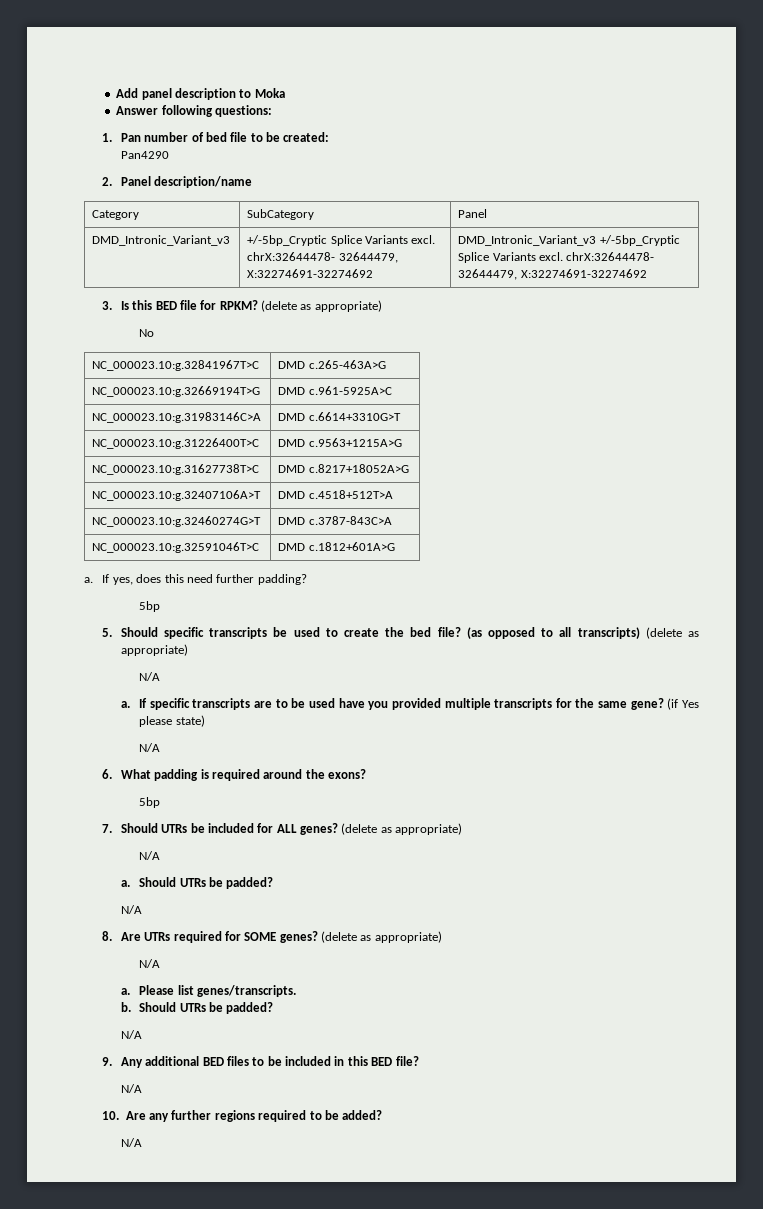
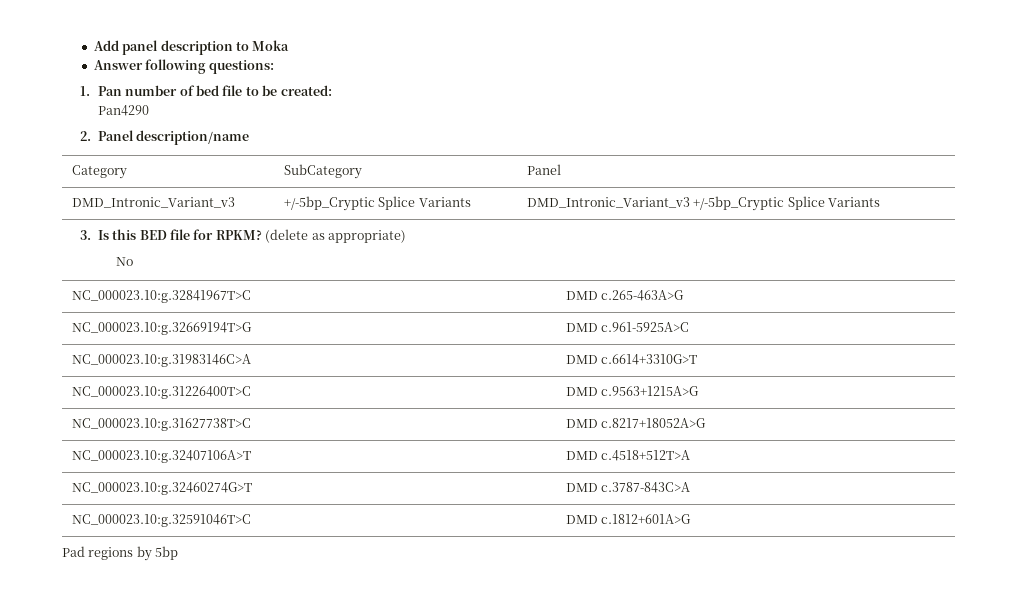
- DMD_Intronic_Variant_v3 | +/-5bp_Cryptic Splice Variants excl. chrX:32644478- 32644479, X:32274691-32274692 | DMD_Intronic_Variant_v3 +/-5bp_Cryptic Splice Variants excl. chrX:32644478- 32644479, X:32274691-32274692
+ DMD_Intronic_Variant_v3 | +/-5bp_Cryptic Splice Variants | DMD_Intronic_Variant_v3 +/-5bp_Cryptic Splice Variants
- a. If yes, does this need further padding?
- 5bp
- 5. Should specific transcripts be used to create the bed file? (as opposed to all transcripts) (delete as appropriate)
- N/A
- a. If specific transcripts are to be used have you provided multiple transcripts for the same gene? (if Yes please state)
- N/A
- 6. What padding is required around the exons?
- 5bp
- 7. Should UTRs be included for ALL genes? (delete as appropriate)
- N/A
- a. Should UTRs be padded?
- N/A
- 8. Are UTRs required for SOME genes? (delete as appropriate)
- N/A
- a. Please list genes/transcripts.
- b. Should UTRs be padded?
- N/A
- 9. Any additional BED files to be included in this BED file?
- N/A
- 10. Are any further regions required to be added?
- N/A
+ Pad regions by 5bp

